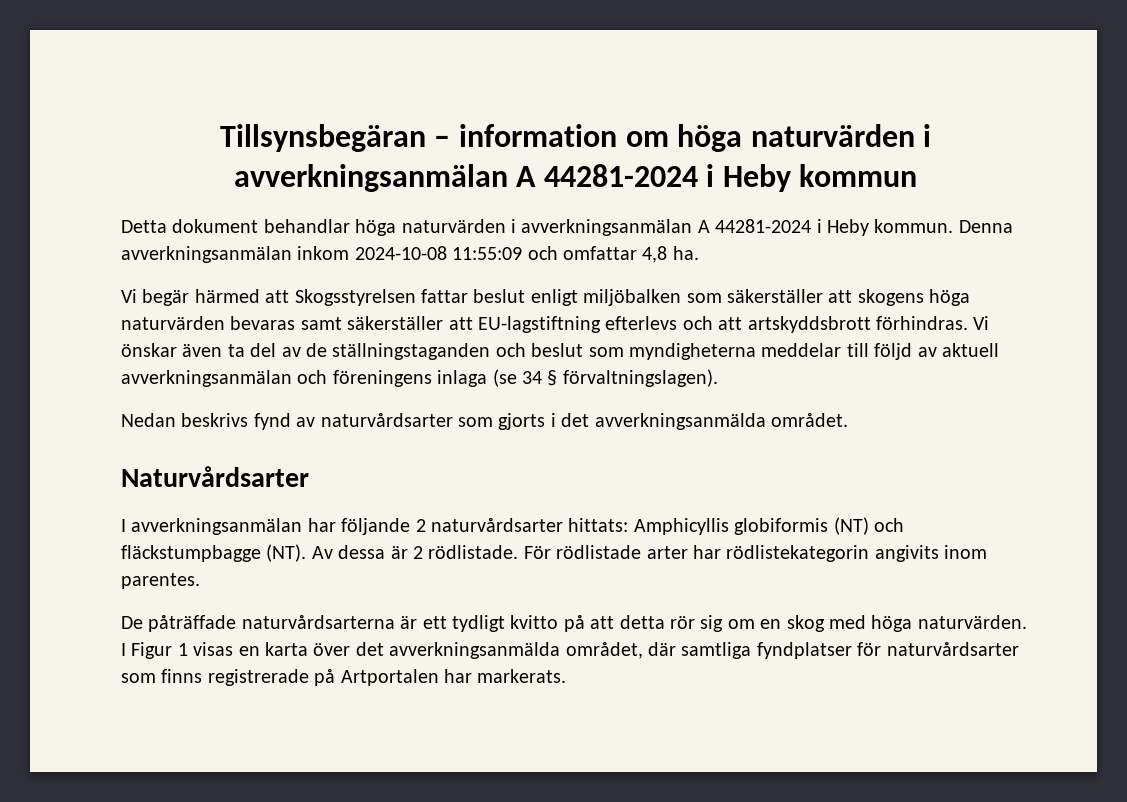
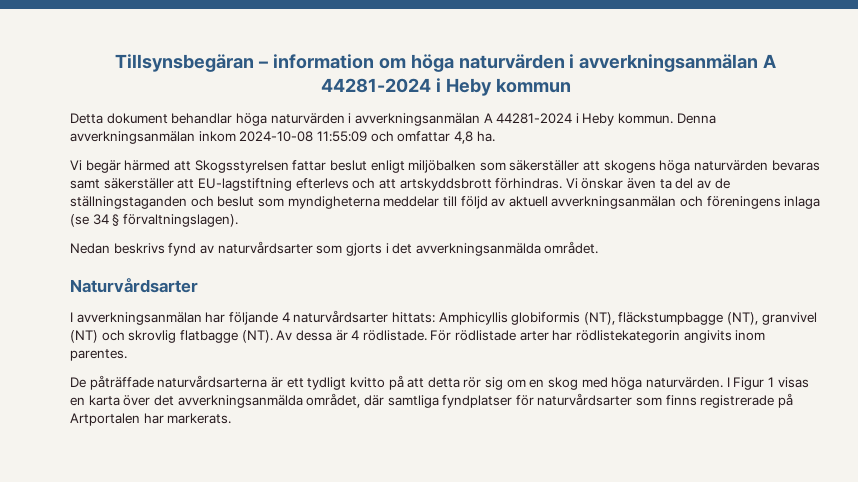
- I avverkningsanmälan har följande 2 naturvårdsarter hittats: Amphicyllis globiformis (NT) och fläckstumpbagge (NT). Av dessa är 2 rödlistade.
+ I avverkningsanmälan har följande 4 naturvårdsarter hittats: Amphicyllis globiformis (NT), fläckstumpbagge (NT), granvivel (NT) och skrovlig flatbagge (NT). Av dessa är 4 rödlistade.

